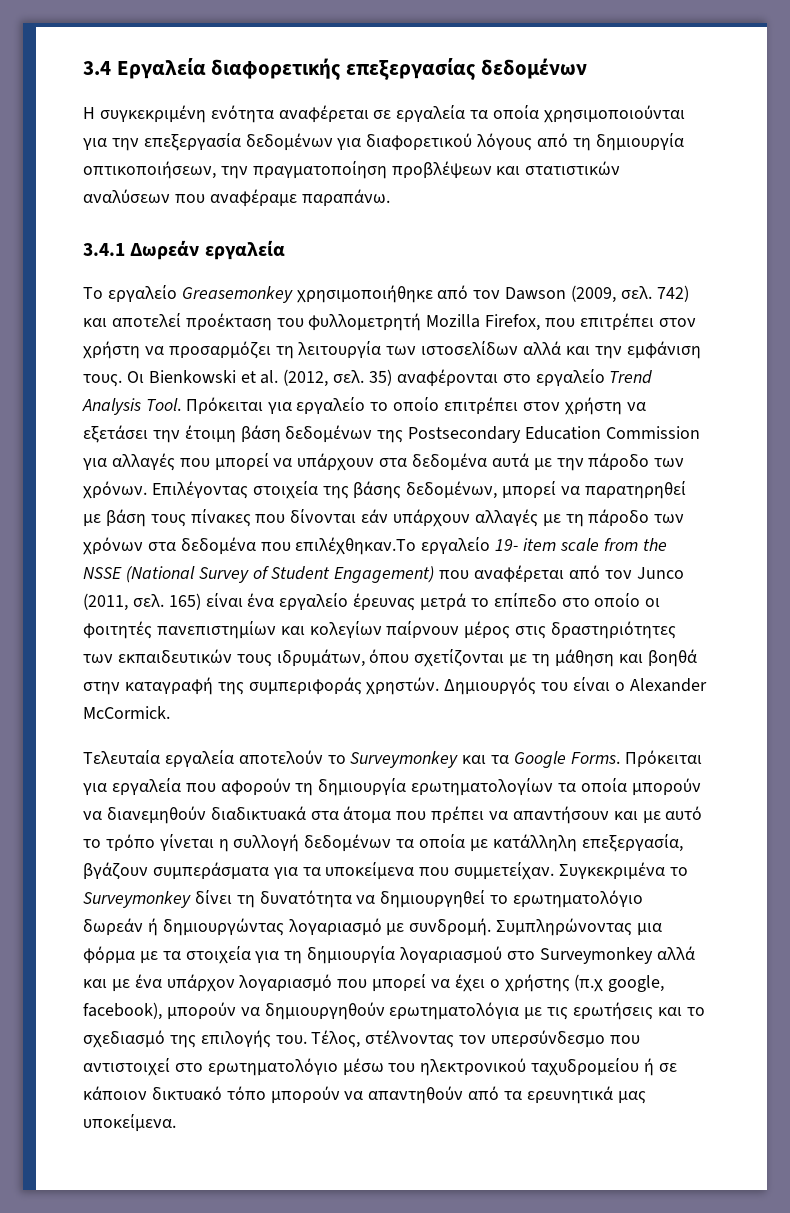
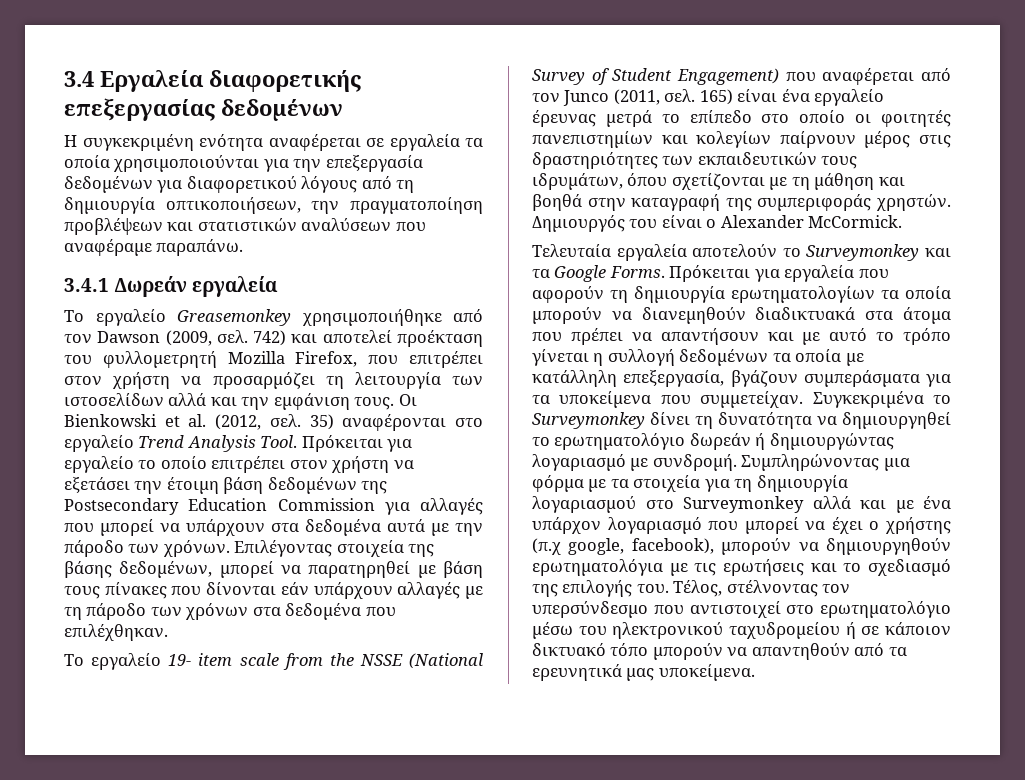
- Επιλέγοντας στοιχεία της βάσης δεδομένων, μπορεί να παρατηρηθεί με βάση τους πίνακες που δίνονται εάν υπάρχουν αλλαγές με τη πάροδο των χρόνων στα δεδομένα που επιλέχθηκαν.Το εργαλείο 19- item scale from the NSSE (National Survey of Student Engagement) που αναφέρεται από τον Junco (2011, σελ.
+ Επιλέγοντας στοιχεία της βάσης δεδομένων, μπορεί να παρατηρηθεί με βάση τους πίνακες που δίνονται εάν υπάρχουν αλλαγές με τη πάροδο των χρόνων στα δεδομένα που επιλέχθηκαν.
+ Το εργαλείο 19- item scale from the NSSE (National Survey of Student Engagement) που αναφέρεται από τον Junco (2011, σελ.

